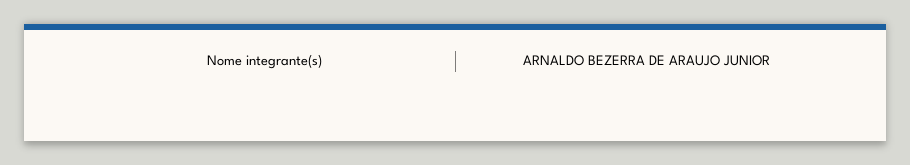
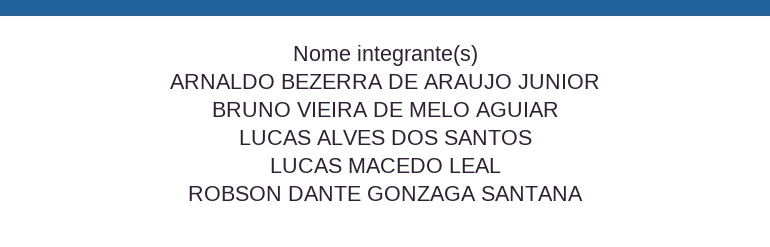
+ BRUNO VIEIRA DE MELO AGUIAR
+ LUCAS ALVES DOS SANTOS
+ LUCAS MACEDO LEAL
+ ROBSON DANTE GONZAGA SANTANA

